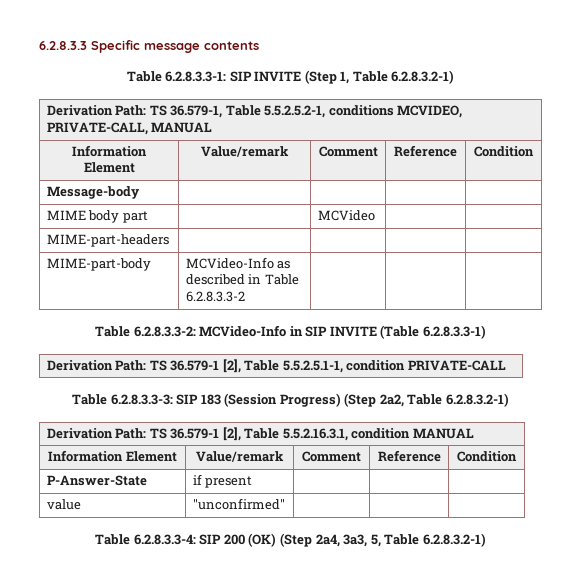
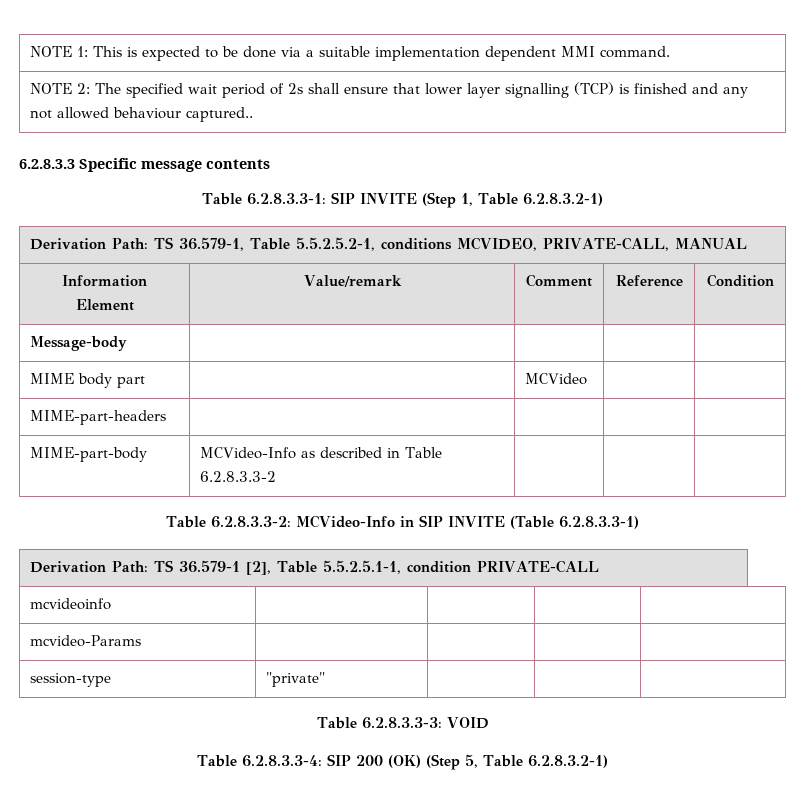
+ NOTE 1: This is expected to be done via a suitable implementation dependent MMI command.
+ NOTE 2: The specified wait period of 2s shall ensure that lower layer signalling (TCP) is finished and any not allowed behaviour captured..
- Table 6.2.8.3.3-3: SIP 183 (Session Progress) (Step 2a2, Table 6.2.8.3.2-1)
- Derivation Path: TS 36.579-1 [2], Table 5.5.2.16.3.1, condition MANUAL
- Information Element | Value/remark | Comment | Reference | Condition
- P-Answer-State | if present | | |
- value | "unconfirmed" | | |
+ mcvideoinfo | | | |
+ mcvideo-Params | | | |
+ session-type | "private" | | |
+ Table 6.2.8.3.3-3: VOID
- Table 6.2.8.3.3-4: SIP 200 (OK) (Step 2a4, 3a3, 5, Table 6.2.8.3.2-1)
+ Table 6.2.8.3.3-4: SIP 200 (OK) (Step 5, Table 6.2.8.3.2-1)

